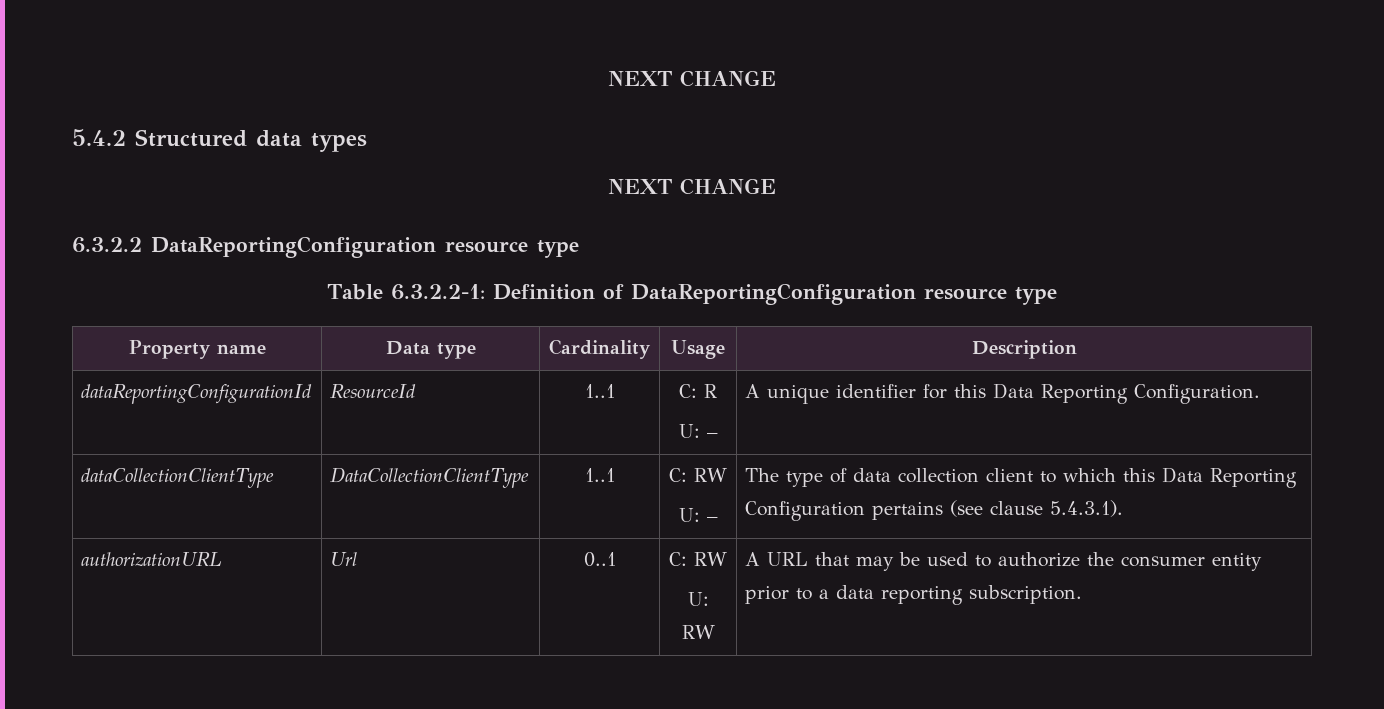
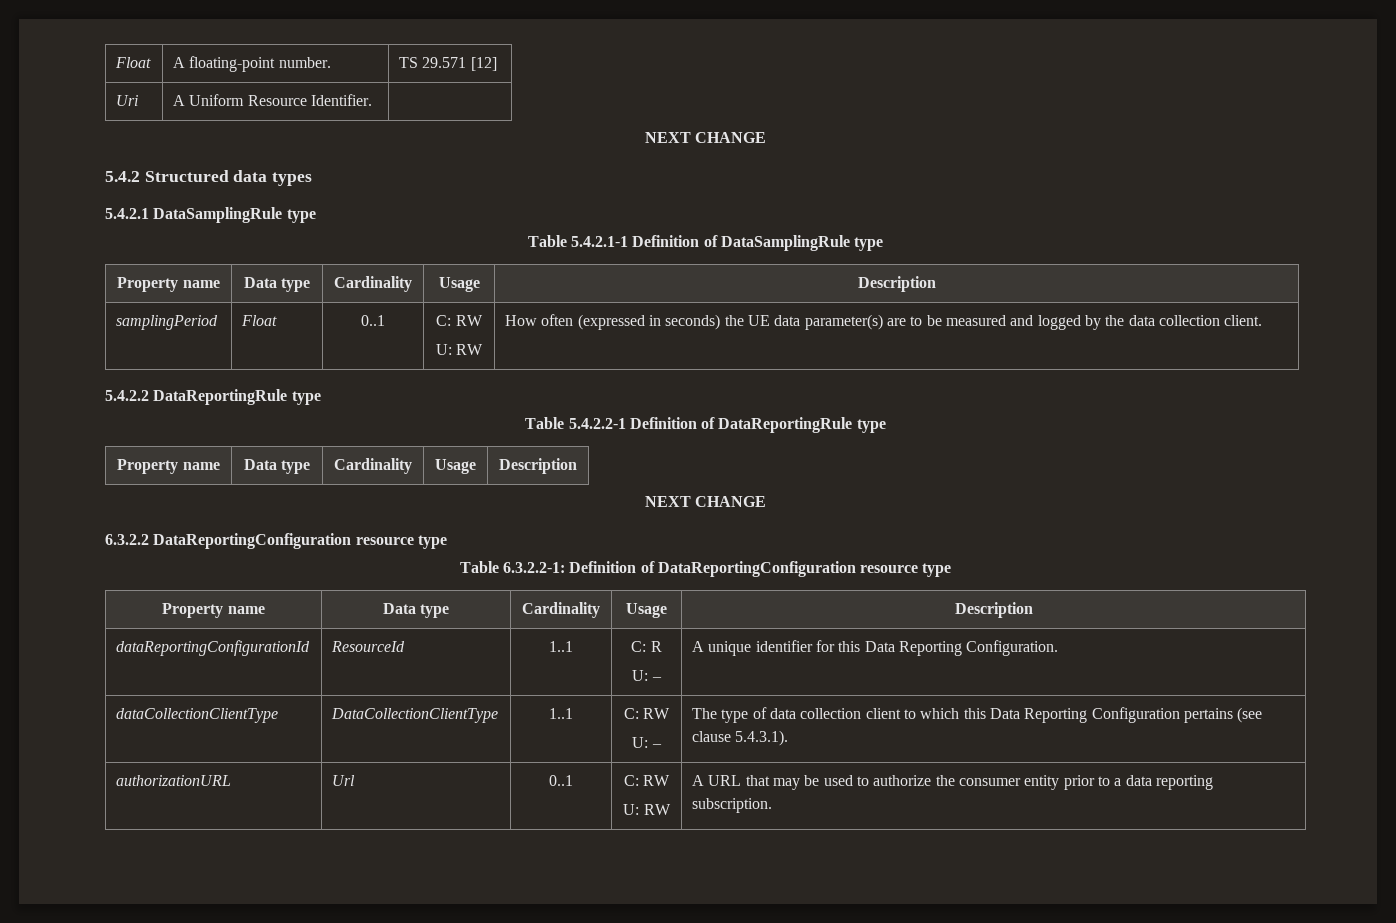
+ Float | A floating-point number. | TS 29.571 [12]
+ Uri | A Uniform Resource Identifier. |
+ 5.4.2.1 DataSamplingRule type
+ Table 5.4.2.1-1 Definition of DataSamplingRule type
+ Property name | Data type | Cardinality | Usage | Description
+ samplingPeriod | Float | 0..1 | C: RW
+ U: RW | How often (expressed in seconds) the UE data parameter(s) are to be measured and logged by the data collection client.
+ 5.4.2.2 DataReportingRule type
+ Table 5.4.2.2-1 Definition of DataReportingRule type
+ Property name | Data type | Cardinality | Usage | Description

